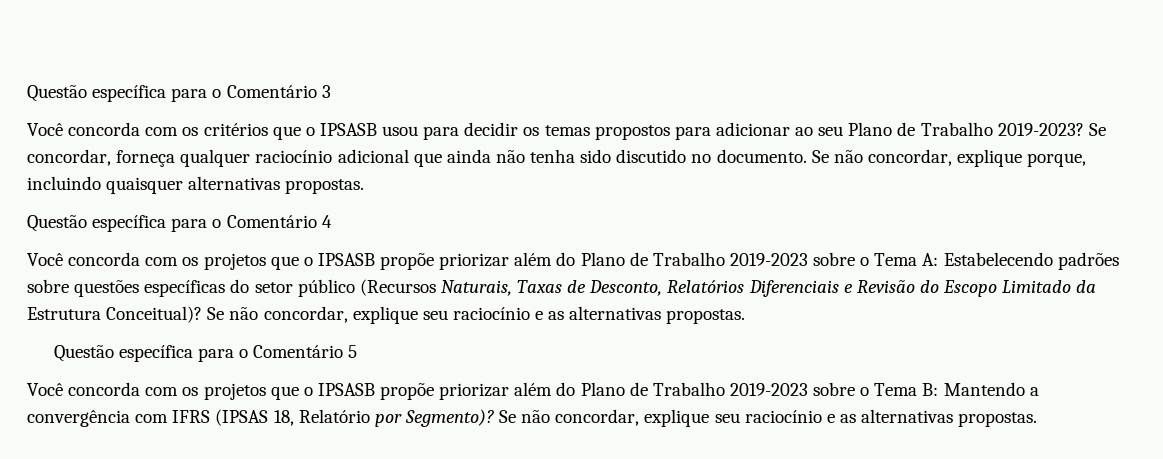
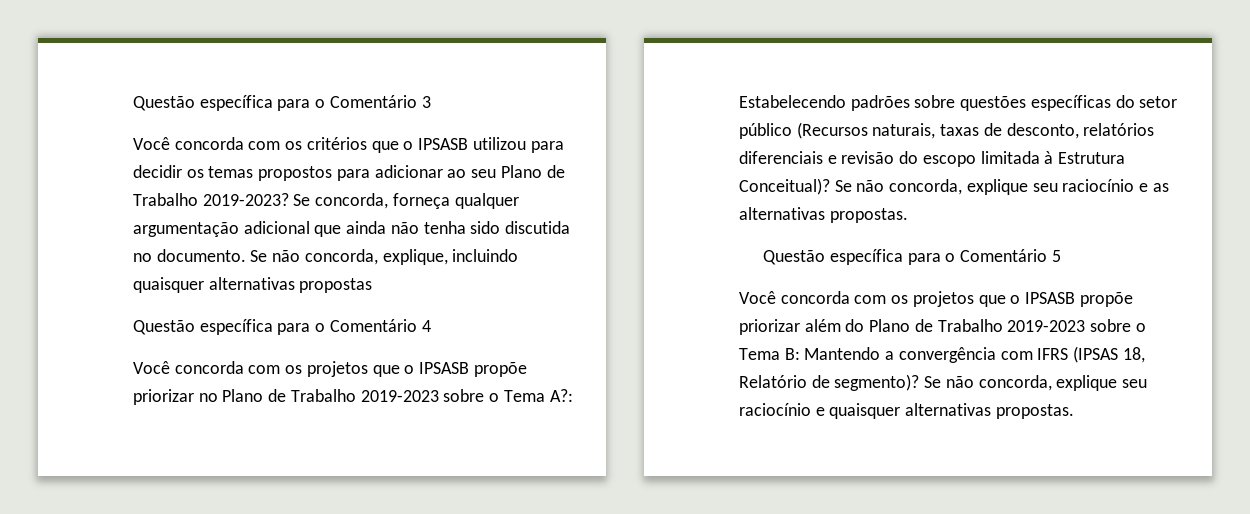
- Você concorda com os critérios que o IPSASB usou para decidir os temas propostos para adicionar ao seu Plano de Trabalho 2019-2023?
+ Você concorda com os critérios que o IPSASB utilizou para decidir os temas propostos para adicionar ao seu Plano de Trabalho 2019-2023?
- Se concordar, forneça qualquer raciocínio adicional que ainda não tenha sido discutido no documento.
+ Se concorda, forneça qualquer argumentação adicional que ainda não tenha sido discutida no documento.
- Se não concordar, explique porque, incluindo quaisquer alternativas propostas.
+ Se não concorda, explique, incluindo quaisquer alternativas propostas
- Você concorda com os projetos que o IPSASB propõe priorizar além do Plano de Trabalho 2019-2023 sobre o Tema A: Estabelecendo padrões sobre questões específicas do setor público (Recursos Naturais, Taxas de Desconto, Relatórios Diferenciais e Revisão do Escopo Limitado da Estrutura Conceitual)? Se não concordar, explique seu raciocínio e as alternativas propostas.
+ Você concorda com os projetos que o IPSASB propõe priorizar no Plano de Trabalho 2019-2023 sobre o Tema A?: Estabelecendo padrões sobre questões específicas do setor público (Recursos naturais, taxas de desconto, relatórios diferenciais e revisão do escopo limitada à Estrutura Conceitual)? Se não concorda, explique seu raciocínio e as alternativas propostas.
- Você concorda com os projetos que o IPSASB propõe priorizar além do Plano de Trabalho 2019-2023 sobre o Tema B: Mantendo a convergência com IFRS (IPSAS 18, Relatório por Segmento)? Se não concordar, explique seu raciocínio e as alternativas propostas.
+ Você concorda com os projetos que o IPSASB propõe priorizar além do Plano de Trabalho 2019-2023 sobre o Tema B: Mantendo a convergência com IFRS (IPSAS 18, Relatório de segmento)? Se não concorda, explique seu raciocínio e quaisquer alternativas propostas.

